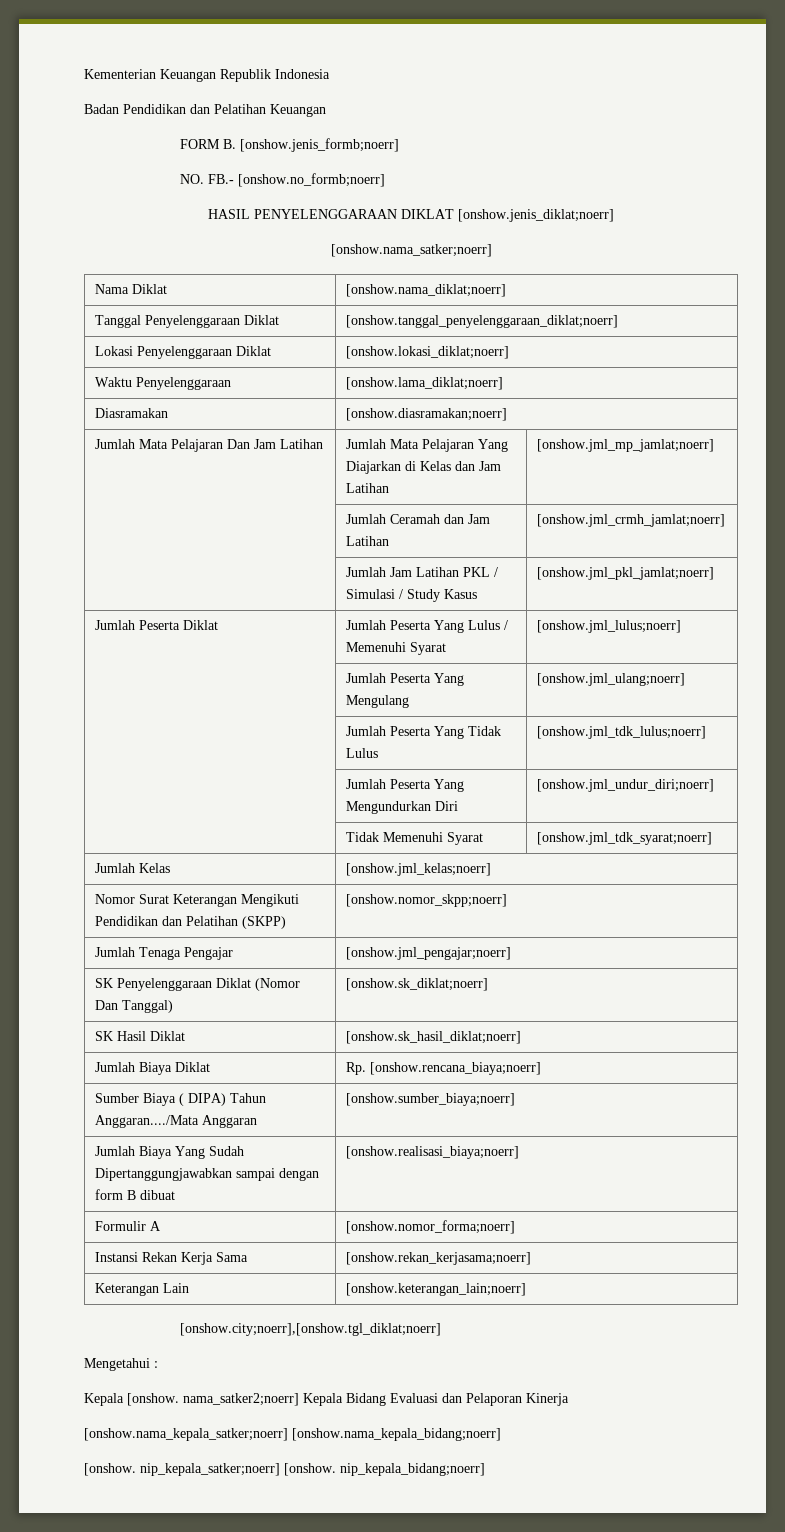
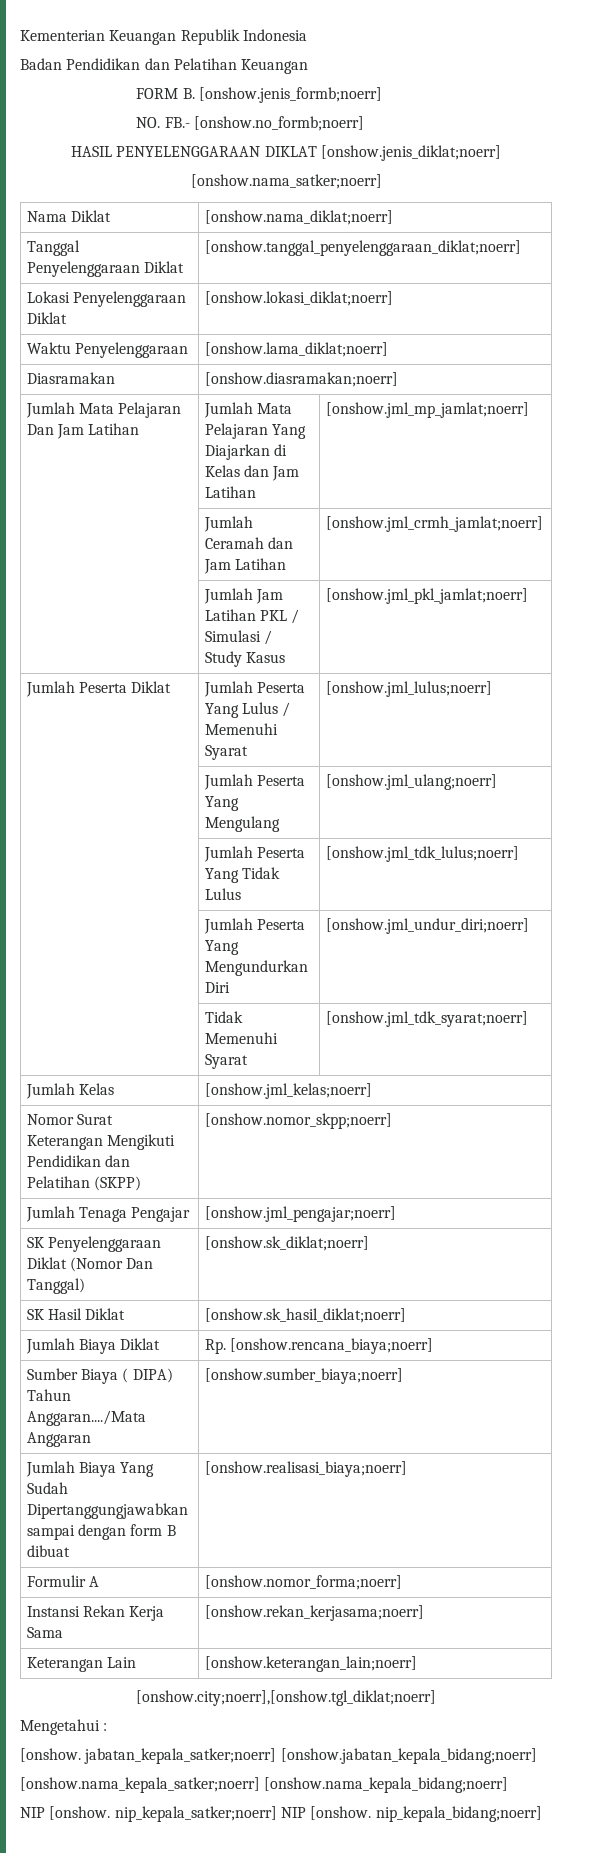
- Kepala [onshow. nama_satker2;noerr] Kepala Bidang Evaluasi dan Pelaporan Kinerja
+ [onshow. jabatan_kepala_satker;noerr] [onshow.jabatan_kepala_bidang;noerr]
- [onshow. nip_kepala_satker;noerr] [onshow. nip_kepala_bidang;noerr]
+ NIP [onshow. nip_kepala_satker;noerr] NIP [onshow. nip_kepala_bidang;noerr]

